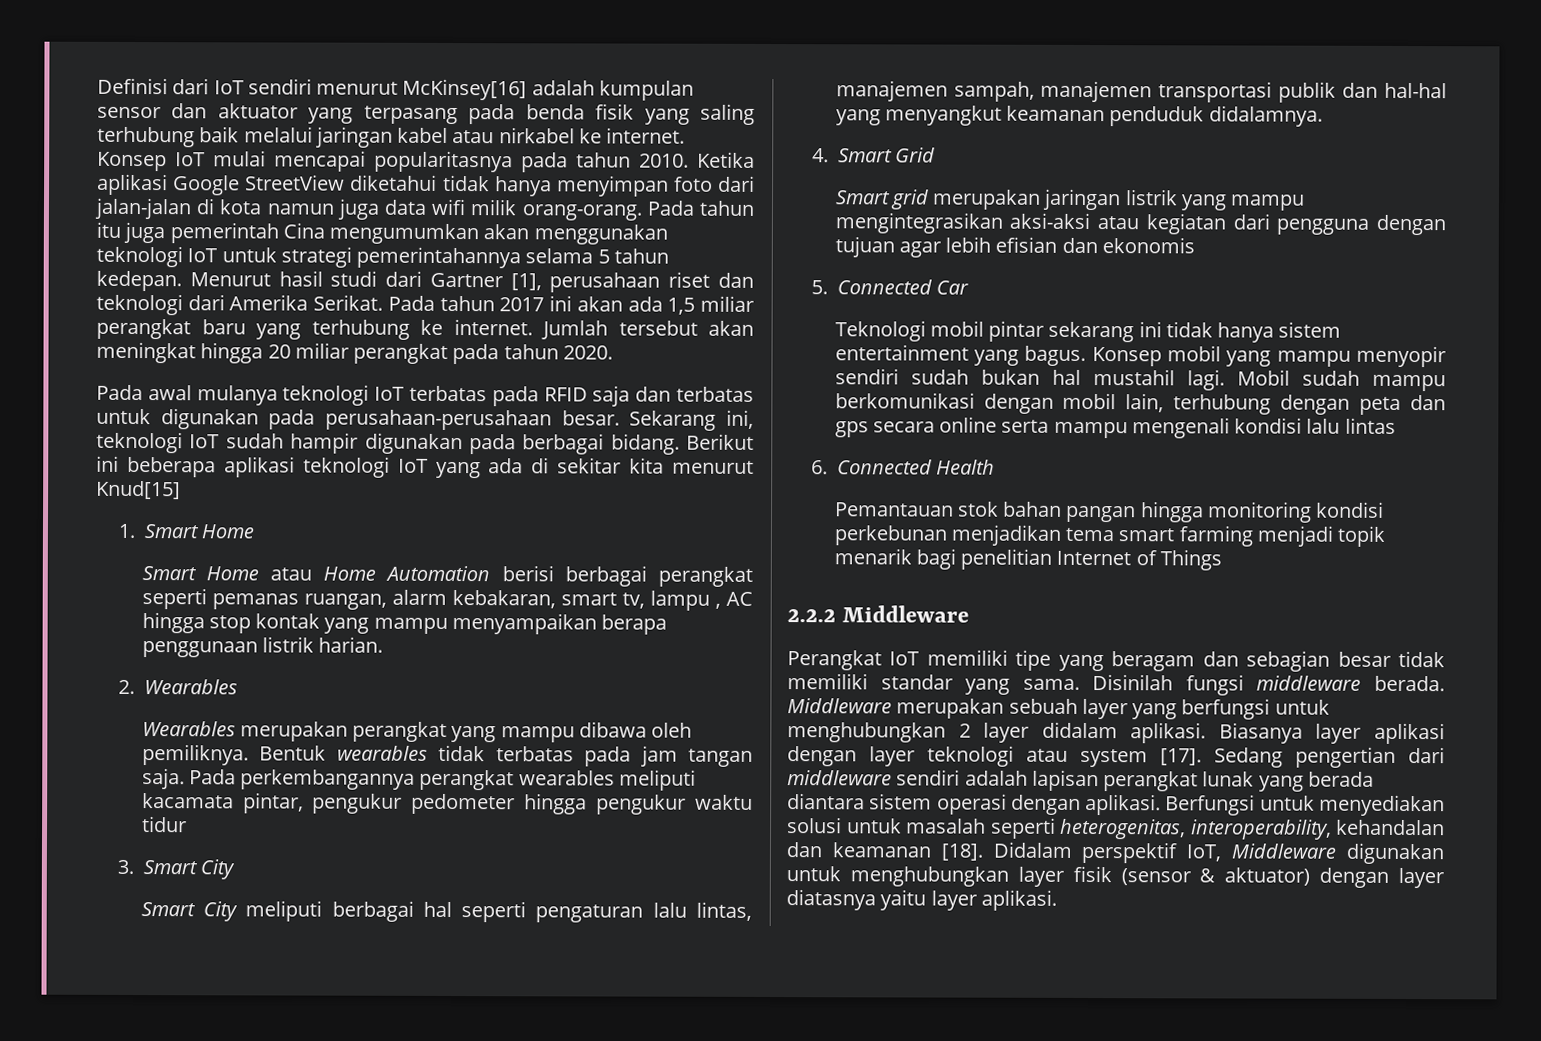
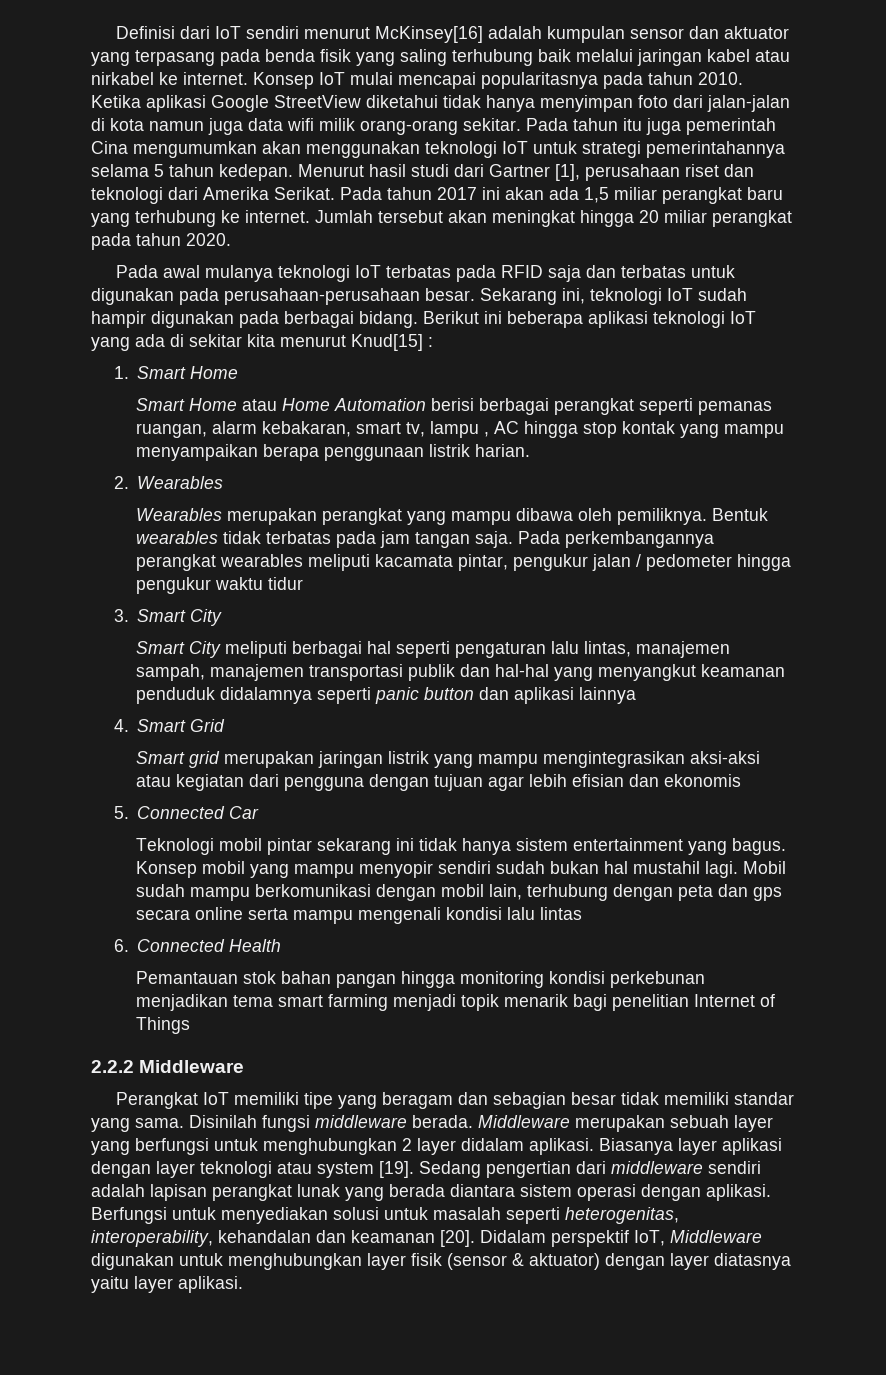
- Ketika aplikasi Google StreetView diketahui tidak hanya menyimpan foto dari jalan-jalan di kota namun juga data wifi milik orang-orang.
+ Ketika aplikasi Google StreetView diketahui tidak hanya menyimpan foto dari jalan-jalan di kota namun juga data wifi milik orang-orang sekitar.
- Berikut ini beberapa aplikasi teknologi IoT yang ada di sekitar kita menurut Knud[15]
+ Berikut ini beberapa aplikasi teknologi IoT yang ada di sekitar kita menurut Knud[15] :
- Pada perkembangannya perangkat wearables meliputi kacamata pintar, pengukur pedometer hingga pengukur waktu tidur
+ Pada perkembangannya perangkat wearables meliputi kacamata pintar, pengukur jalan / pedometer hingga pengukur waktu tidur
- Smart City meliputi berbagai hal seperti pengaturan lalu lintas, manajemen sampah, manajemen transportasi publik dan hal-hal yang menyangkut keamanan penduduk didalamnya.
+ Smart City meliputi berbagai hal seperti pengaturan lalu lintas, manajemen sampah, manajemen transportasi publik dan hal-hal yang menyangkut keamanan penduduk didalamnya seperti panic button dan aplikasi lainnya
- Biasanya layer aplikasi dengan layer teknologi atau system [17].
+ Biasanya layer aplikasi dengan layer teknologi atau system [19].
- Berfungsi untuk menyediakan solusi untuk masalah seperti heterogenitas, interoperability, kehandalan dan keamanan [18].
+ Berfungsi untuk menyediakan solusi untuk masalah seperti heterogenitas, interoperability, kehandalan dan keamanan [20].

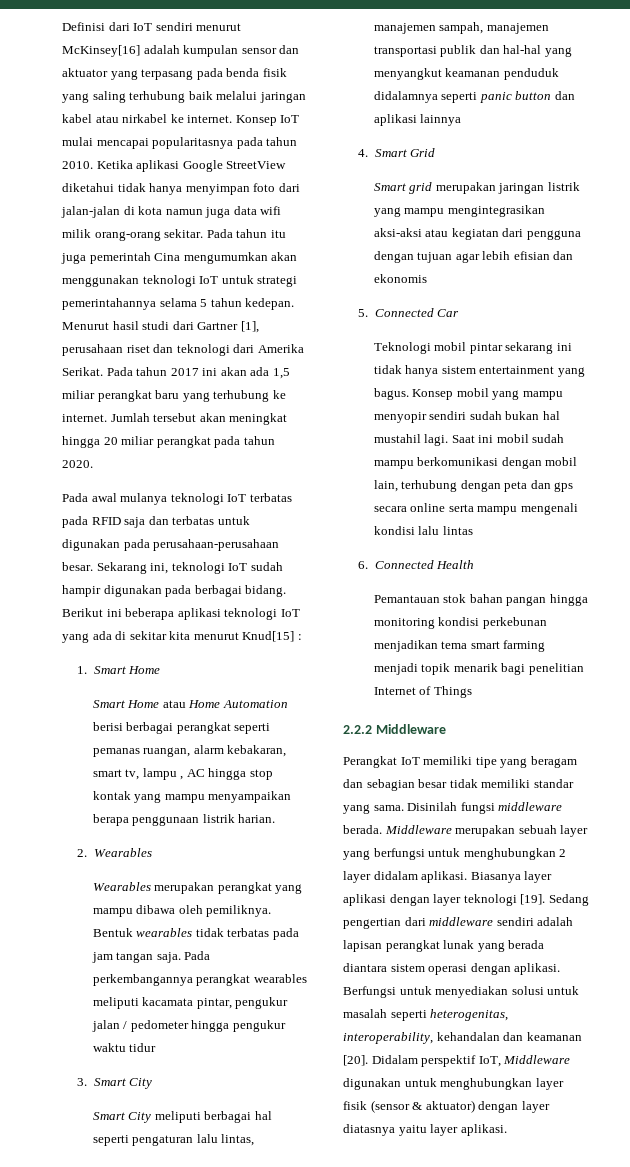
- Mobil sudah mampu berkomunikasi dengan mobil lain, terhubung dengan peta dan gps secara online serta mampu mengenali kondisi lalu lintas
+ Saat ini mobil sudah mampu berkomunikasi dengan mobil lain, terhubung dengan peta dan gps secara online serta mampu mengenali kondisi lalu lintas
- Biasanya layer aplikasi dengan layer teknologi atau system [19].
+ Biasanya layer aplikasi dengan layer teknologi [19].

